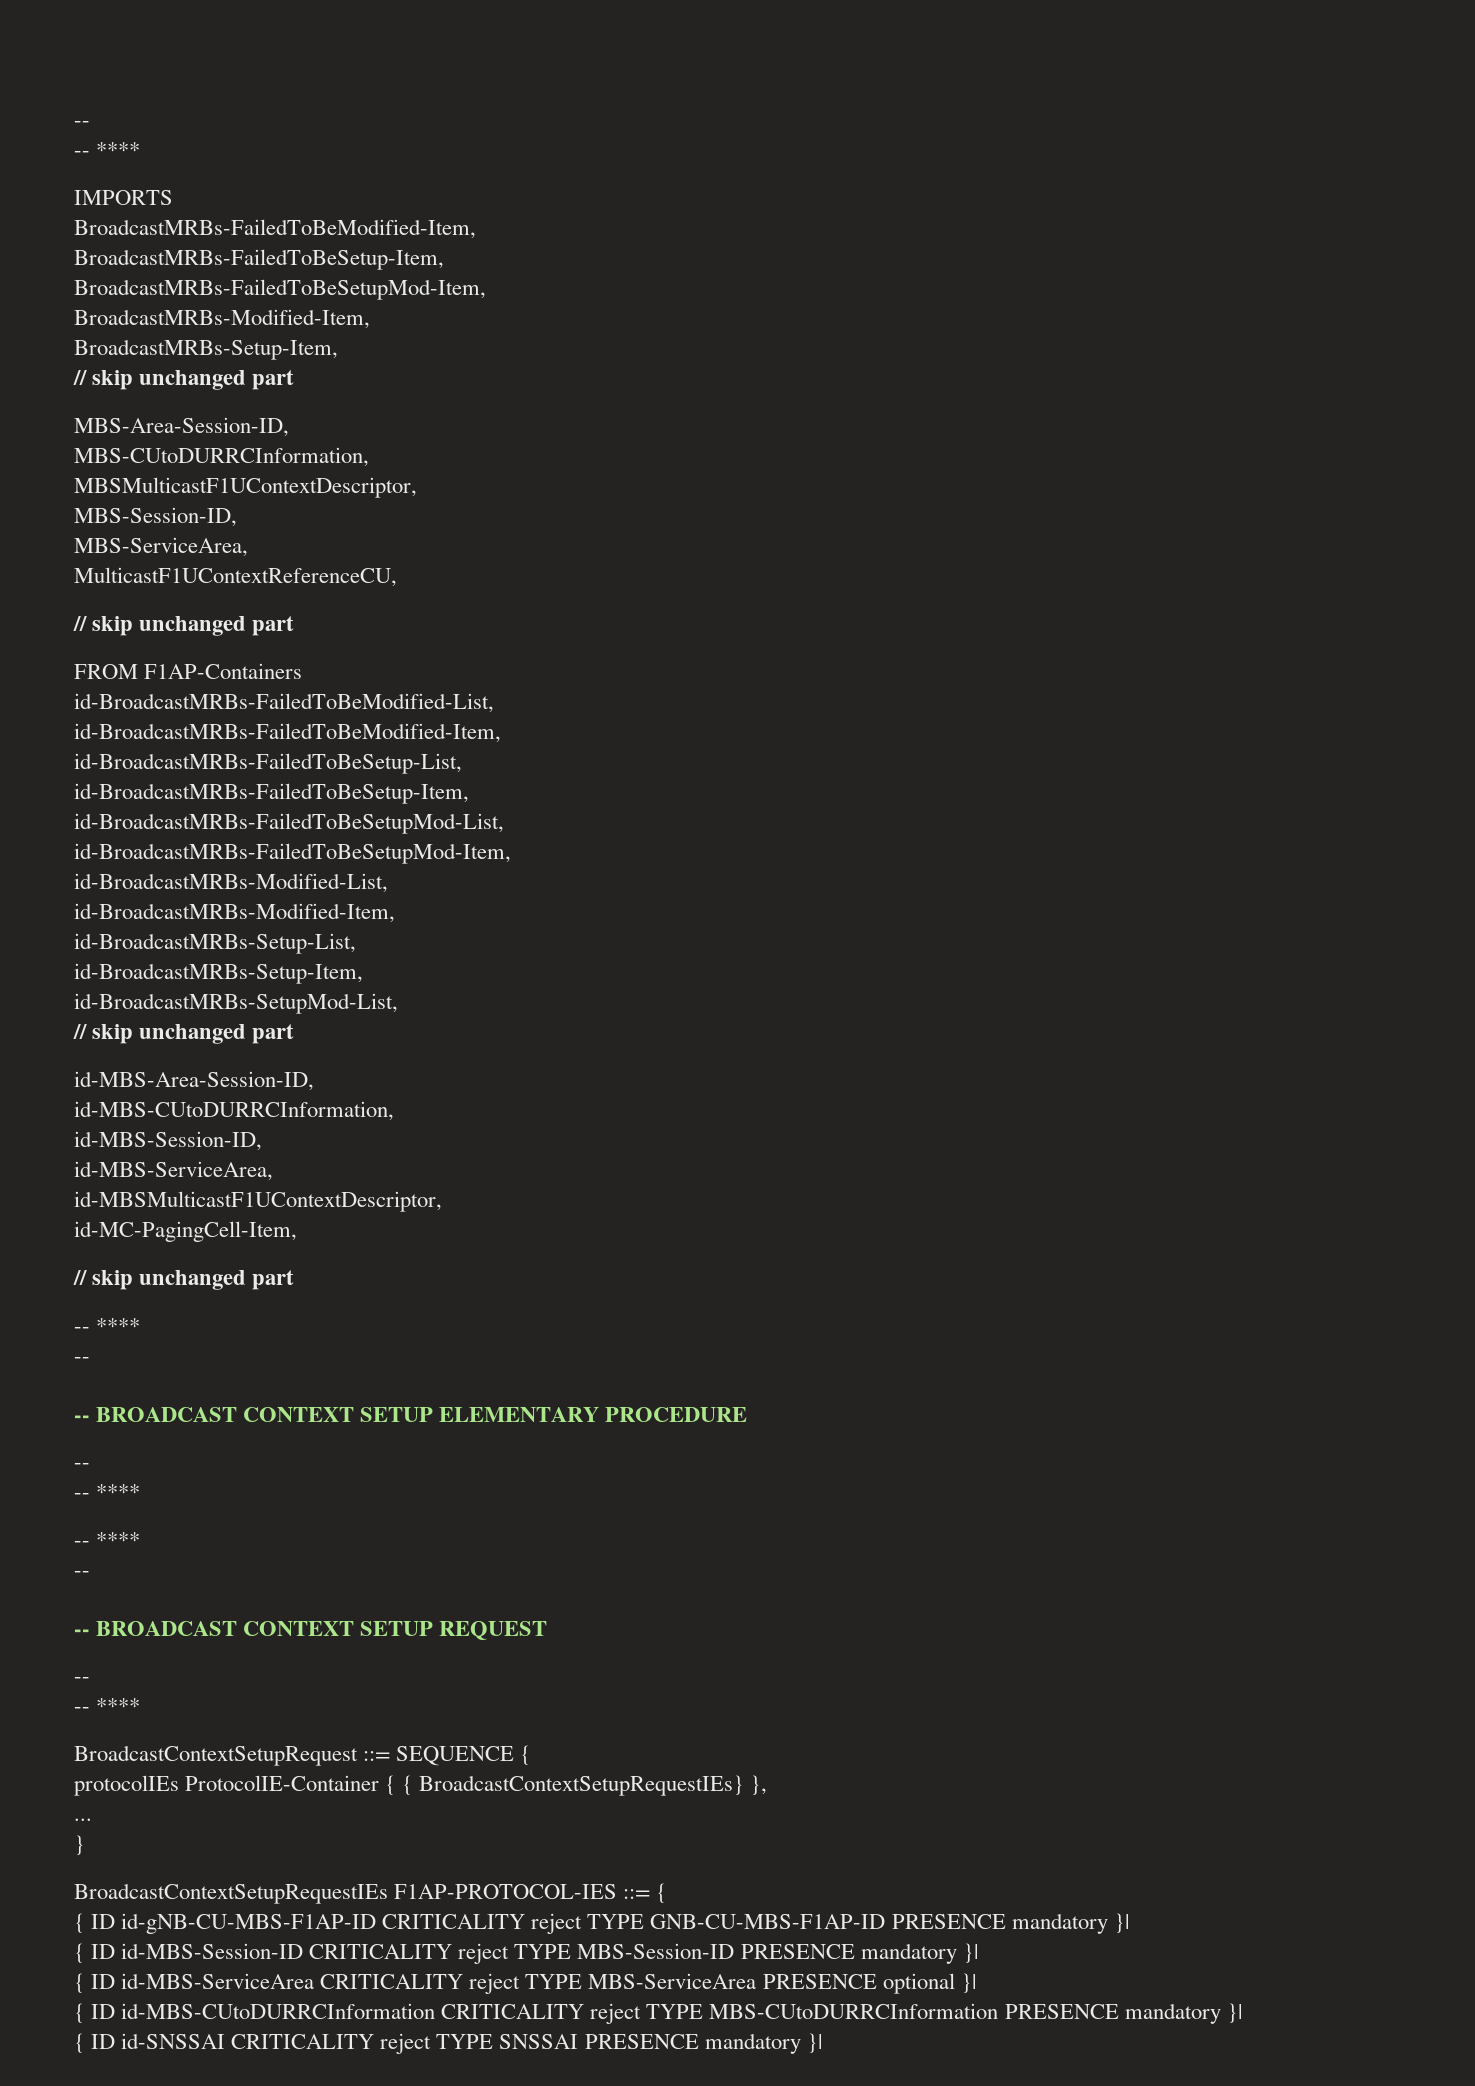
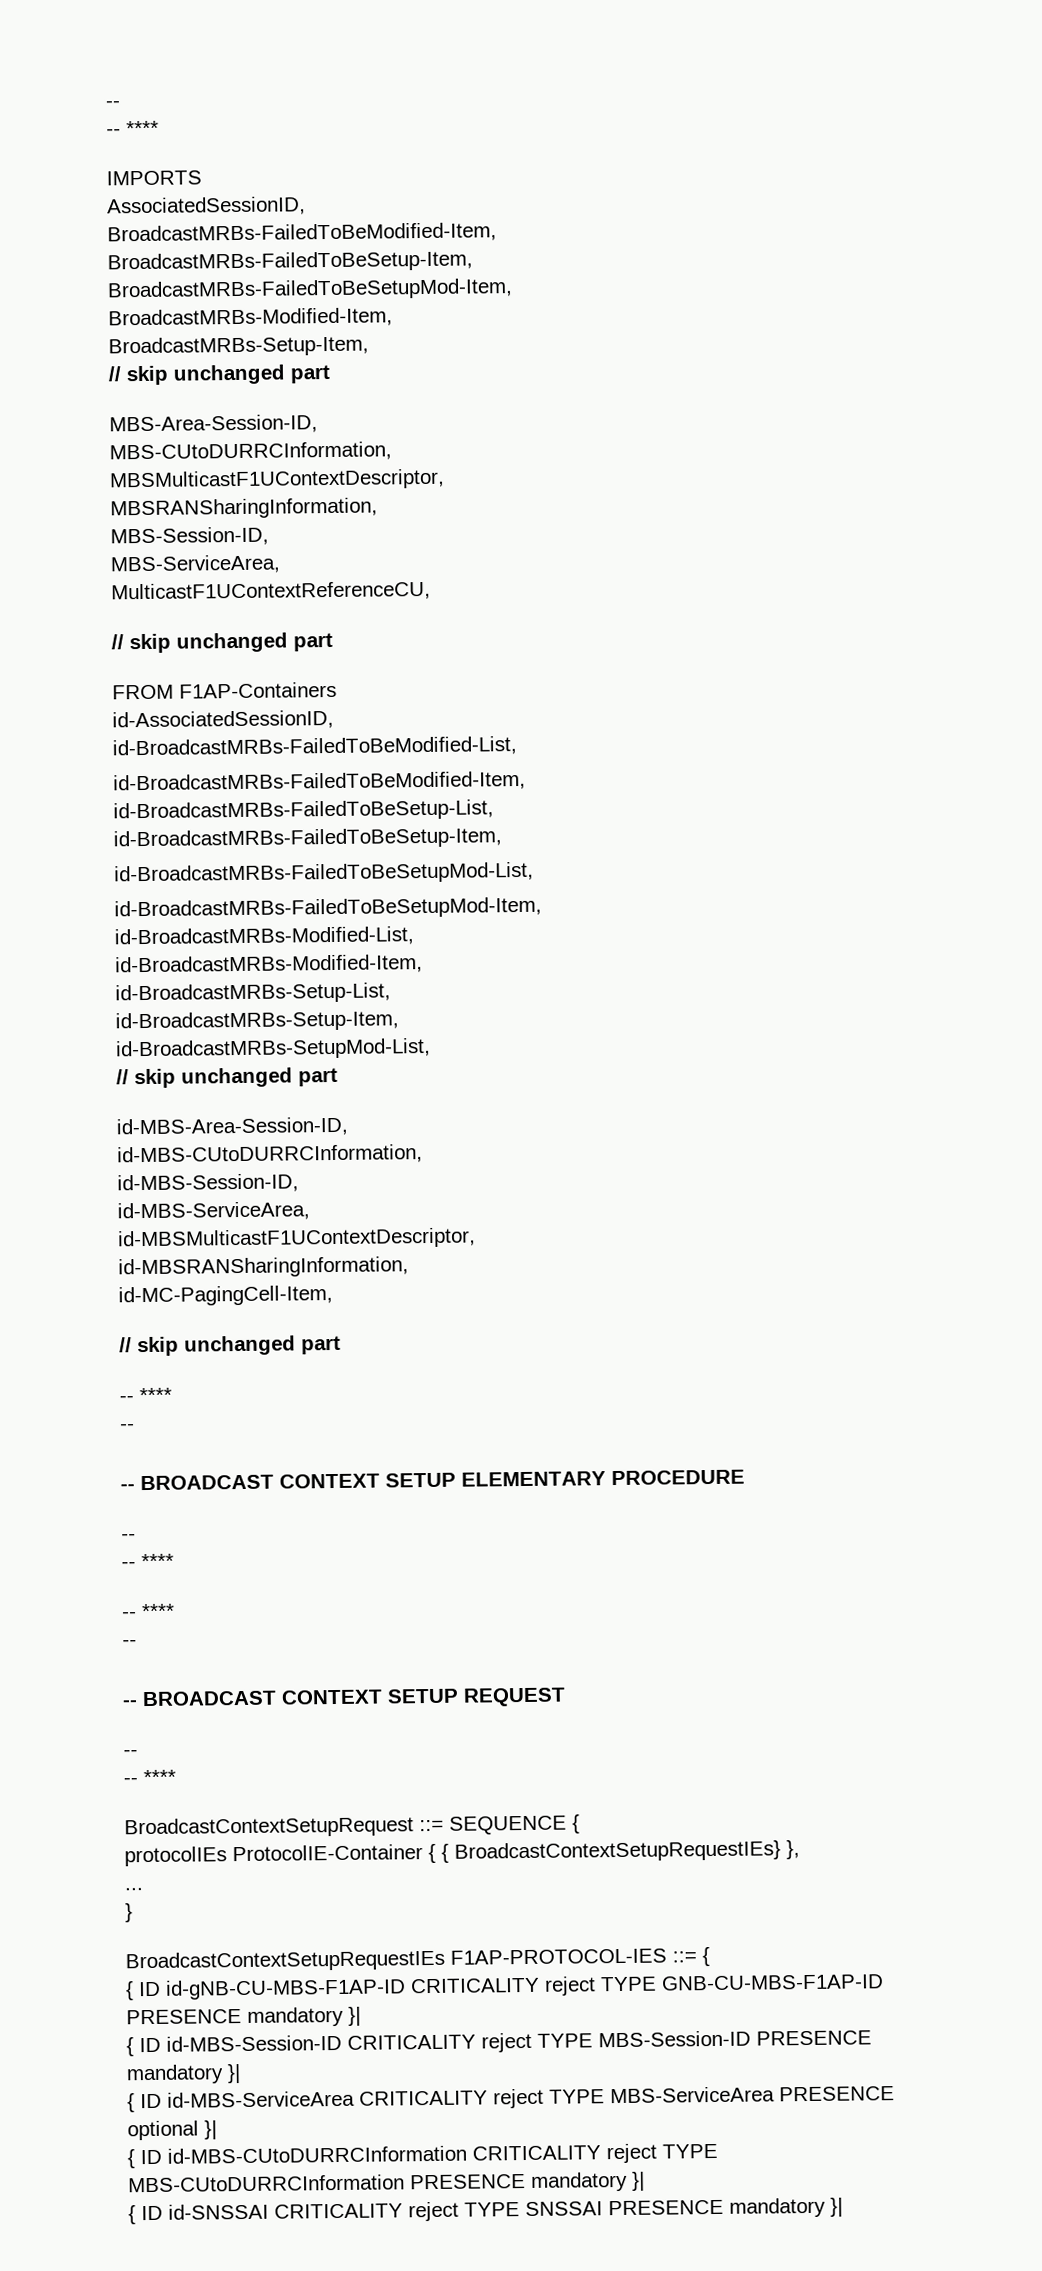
+ AssociatedSessionID,
+ MBSRANSharingInformation,
+ id-AssociatedSessionID,
+ id-MBSRANSharingInformation,

